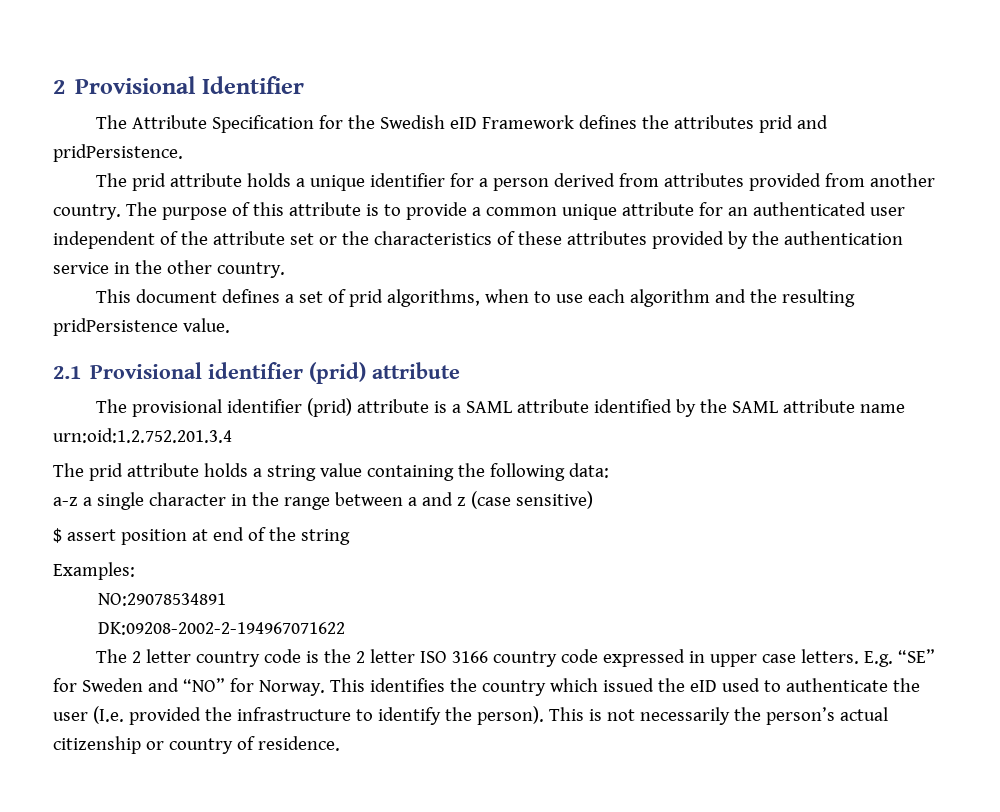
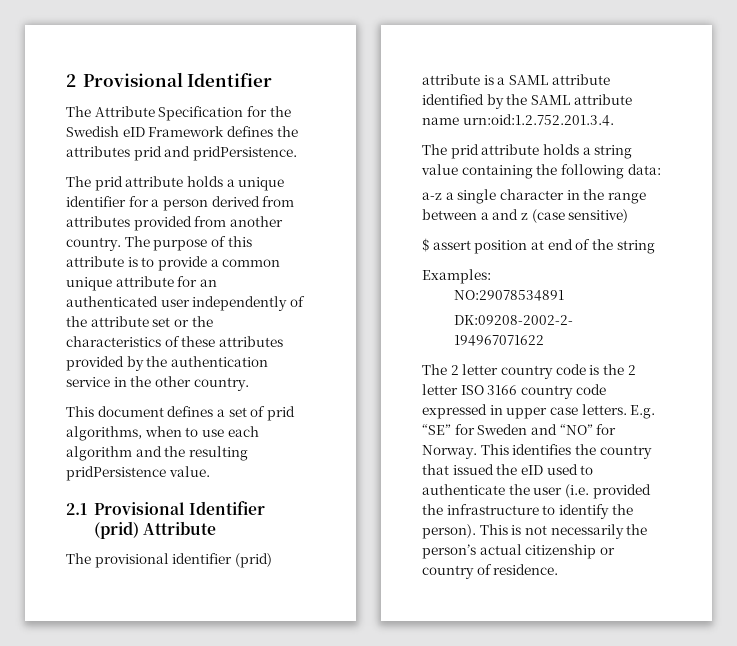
- The purpose of this attribute is to provide a common unique attribute for an authenticated user independent of the attribute set or the characteristics of these attributes provided by the authentication service in the other country.
+ The purpose of this attribute is to provide a common unique attribute for an authenticated user independently of the attribute set or the characteristics of these attributes provided by the authentication service in the other country.
- 2.1 Provisional identifier (prid) attribute
+ 2.1 Provisional Identifier (prid) Attribute
- The provisional identifier (prid) attribute is a SAML attribute identified by the SAML attribute name urn:oid:1.2.752.201.3.4
+ The provisional identifier (prid) attribute is a SAML attribute identified by the SAML attribute name urn:oid:1.2.752.201.3.4.
- This identifies the country which issued the eID used to authenticate the user (I.e. provided the infrastructure to identify the person).
+ This identifies the country that issued the eID used to authenticate the user (i.e. provided the infrastructure to identify the person).

